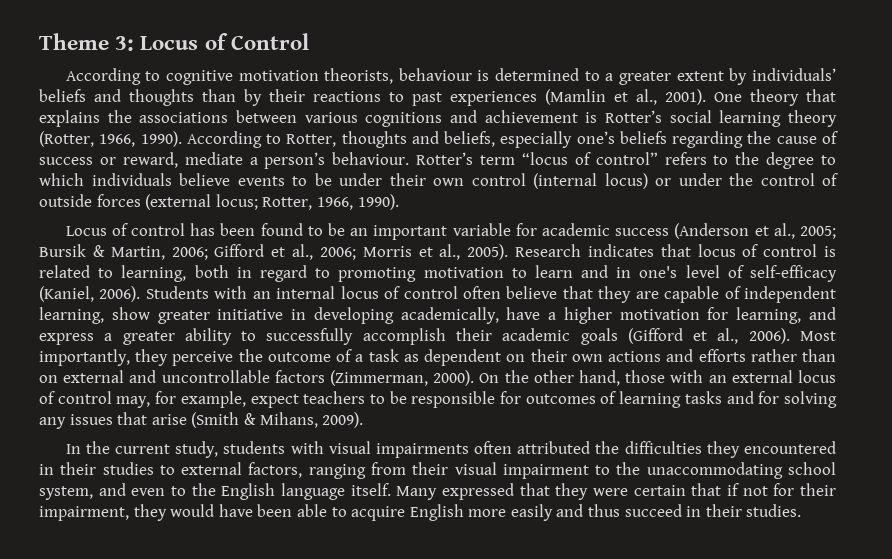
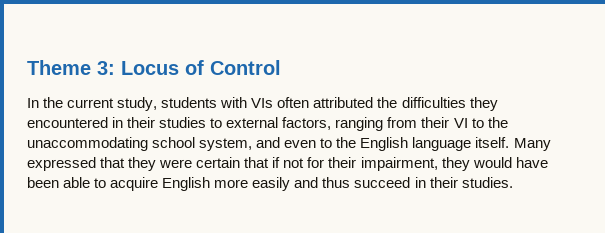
- According to cognitive motivation theorists, behaviour is determined to a greater extent by individuals’ beliefs and thoughts than by their reactions to past experiences (Mamlin et al., 2001). One theory that explains the associations between various cognitions and achievement is Rotter’s social learning theory (Rotter, 1966, 1990). According to Rotter, thoughts and beliefs, especially one’s beliefs regarding the cause of success or reward, mediate a person’s behaviour. Rotter’s term “locus of control” refers to the degree to which individuals believe events to be under their own control (internal locus) or under the control of outside forces (external locus; Rotter, 1966, 1990).
- Locus of control has been found to be an important variable for academic success (Anderson et al., 2005; Bursik & Martin, 2006; Gifford et al., 2006; Morris et al., 2005). Research indicates that locus of control is related to learning, both in regard to promoting motivation to learn and in one's level of self-efficacy (Kaniel, 2006). Students with an internal locus of control often believe that they are capable of independent learning, show greater initiative in developing academically, have a higher motivation for learning, and express a greater ability to successfully accomplish their academic goals (Gifford et al., 2006). Most importantly, they perceive the outcome of a task as dependent on their own actions and efforts rather than on external and uncontrollable factors (Zimmerman, 2000). On the other hand, those with an external locus of control may, for example, expect teachers to be responsible for outcomes of learning tasks and for solving any issues that arise (Smith & Mihans, 2009).
- In the current study, students with visual impairments often attributed the difficulties they encountered in their studies to external factors, ranging from their visual impairment to the unaccommodating school system, and even to the English language itself.
+ In the current study, students with VIs often attributed the difficulties they encountered in their studies to external factors, ranging from their VI to the unaccommodating school system, and even to the English language itself.

